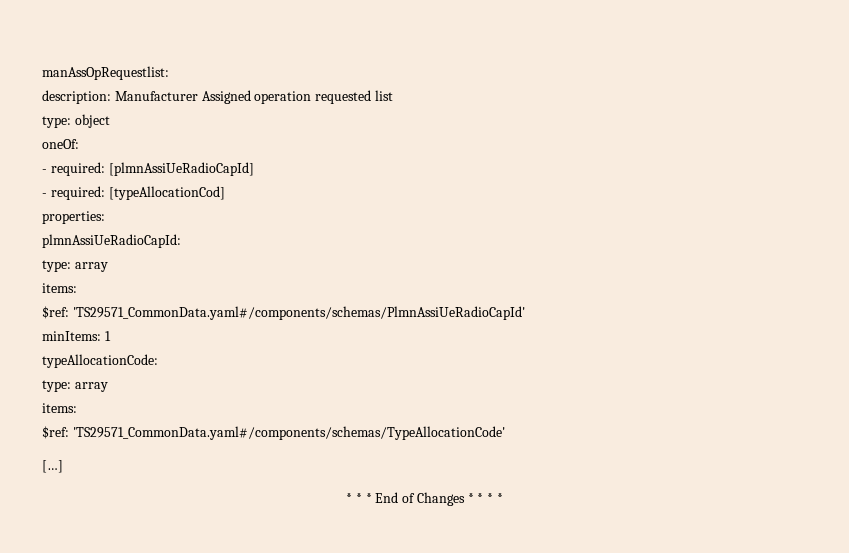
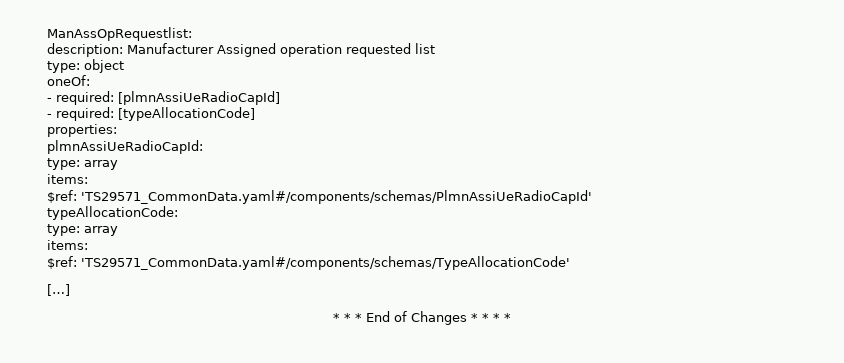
- manAssOpRequestlist:
+ ManAssOpRequestlist:
- - required: [typeAllocationCod]
+ - required: [typeAllocationCode]
- minItems: 1

